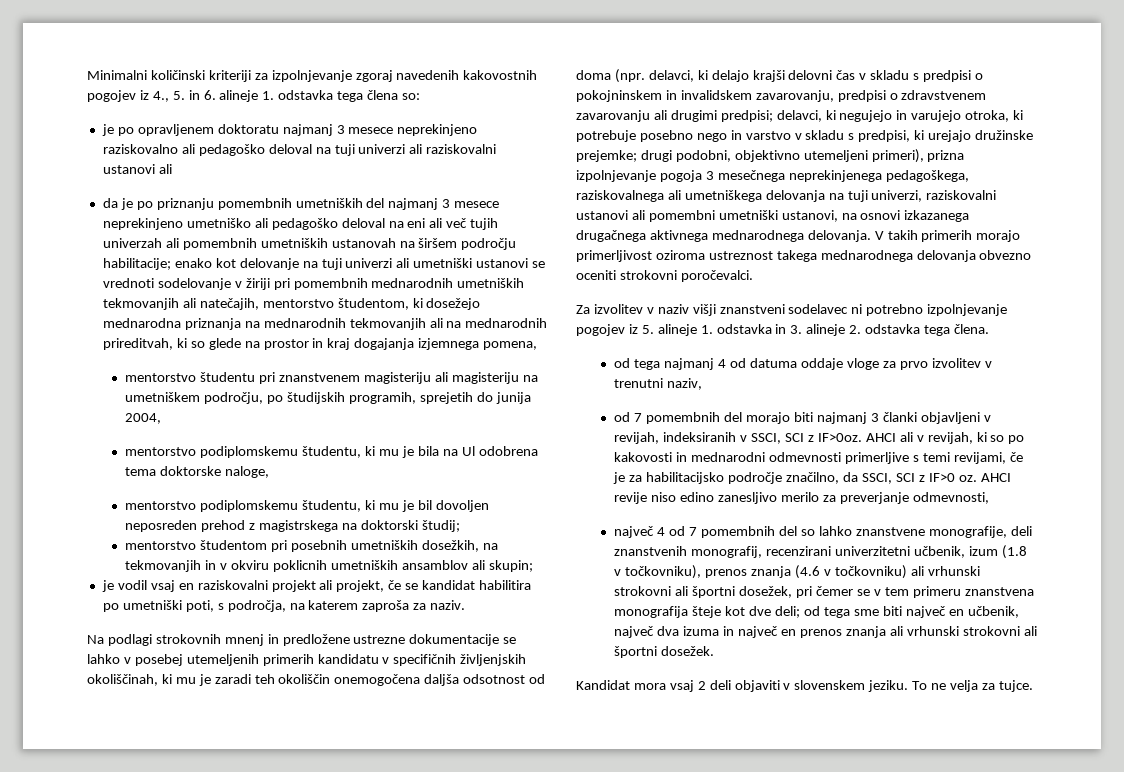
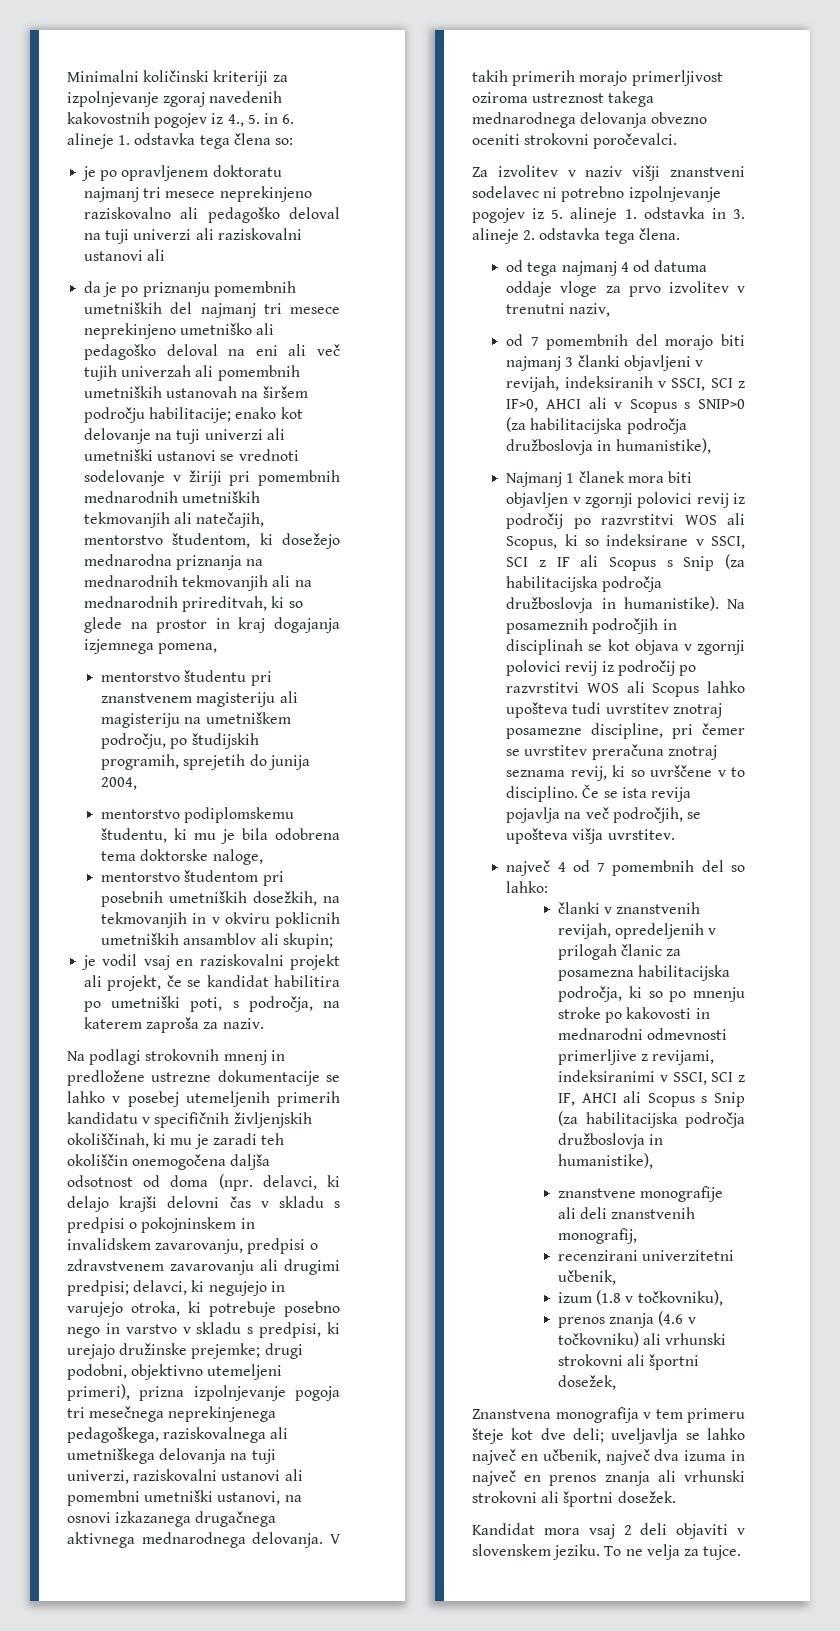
- je po opravljenem doktoratu najmanj 3 mesece neprekinjeno raziskovalno ali pedagoško deloval na tuji univerzi ali raziskovalni ustanovi ali
+ je po opravljenem doktoratu najmanj tri mesece neprekinjeno raziskovalno ali pedagoško deloval na tuji univerzi ali raziskovalni ustanovi ali
- da je po priznanju pomembnih umetniških del najmanj 3 mesece neprekinjeno umetniško ali pedagoško deloval na eni ali več tujih univerzah ali pomembnih umetniških ustanovah na širšem področju habilitacije;
+ da je po priznanju pomembnih umetniških del najmanj tri mesece neprekinjeno umetniško ali pedagoško deloval na eni ali več tujih univerzah ali pomembnih umetniških ustanovah na širšem področju habilitacije;
- mentorstvo podiplomskemu študentu, ki mu je bila na Ul odobrena tema doktorske naloge,
+ mentorstvo podiplomskemu študentu, ki mu je bila odobrena tema doktorske naloge,
- mentorstvo podiplomskemu študentu, ki mu je bil dovoljen neposreden prehod z magistrskega na doktorski študij;
- drugi podobni, objektivno utemeljeni primeri), prizna izpolnjevanje pogoja 3 mesečnega neprekinjenega pedagoškega, raziskovalnega ali umetniškega delovanja na tuji univerzi, raziskovalni ustanovi ali pomembni umetniški ustanovi, na osnovi izkazanega drugačnega aktivnega mednarodnega delovanja.
+ drugi podobni, objektivno utemeljeni primeri), prizna izpolnjevanje pogoja tri mesečnega neprekinjenega pedagoškega, raziskovalnega ali umetniškega delovanja na tuji univerzi, raziskovalni ustanovi ali pomembni umetniški ustanovi, na osnovi izkazanega drugačnega aktivnega mednarodnega delovanja.
- od 7 pomembnih del morajo biti najmanj 3 članki objavljeni v revijah, indeksiranih v SSCI, SCI z IF>0oz. AHCI ali v revijah, ki so po kakovosti in mednarodni odmevnosti primerljive s temi revijami, če je za habilitacijsko področje značilno, da SSCI, SCI z IF>0 oz. AHCI revije niso edino zanesljivo merilo za preverjanje odmevnosti,
+ od 7 pomembnih del morajo biti najmanj 3 članki objavljeni v revijah, indeksiranih v SSCI, SCI z IF>0, AHCI ali v Scopus s SNIP>0 (za habilitacijska področja družboslovja in humanistike),
+ Najmanj 1 članek mora biti objavljen v zgornji polovici revij iz področij po razvrstitvi WOS ali Scopus, ki so indeksirane v SSCI, SCI z IF ali Scopus s Snip (za habilitacijska področja družboslovja in humanistike). Na posameznih področjih in disciplinah se kot objava v zgornji polovici revij iz področij po razvrstitvi WOS ali Scopus lahko upošteva tudi uvrstitev znotraj posamezne discipline, pri čemer se uvrstitev preračuna znotraj seznama revij, ki so uvrščene v to disciplino. Če se ista revija pojavlja na več področjih, se upošteva višja uvrstitev.
- največ 4 od 7 pomembnih del so lahko znanstvene monografije, deli znanstvenih monografij, recenzirani univerzitetni učbenik, izum (1.8 v točkovniku), prenos znanja (4.6 v točkovniku) ali vrhunski strokovni ali športni dosežek, pri čemer se v tem primeru znanstvena monografija šteje kot dve deli; od tega sme biti največ en učbenik, največ dva izuma in največ en prenos znanja ali vrhunski strokovni ali športni dosežek.
+ največ 4 od 7 pomembnih del so lahko:
+ članki v znanstvenih revijah, opredeljenih v prilogah članic za posamezna habilitacijska področja, ki so po mnenju stroke po kakovosti in mednarodni odmevnosti primerljive z revijami, indeksiranimi v SSCI, SCI z IF, AHCI ali Scopus s Snip (za habilitacijska področja družboslovja in humanistike),
+ znanstvene monografije ali deli znanstvenih monografij,
+ recenzirani univerzitetni učbenik,
+ izum (1.8 v točkovniku),
+ prenos znanja (4.6 v točkovniku) ali vrhunski strokovni ali športni dosežek,
+ Znanstvena monografija v tem primeru šteje kot dve deli; uveljavlja se lahko največ en učbenik, največ dva izuma in največ en prenos znanja ali vrhunski strokovni ali športni dosežek.

